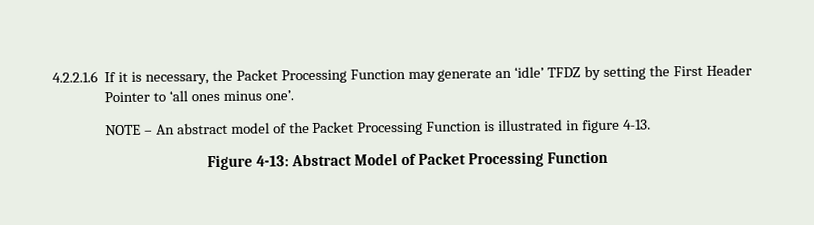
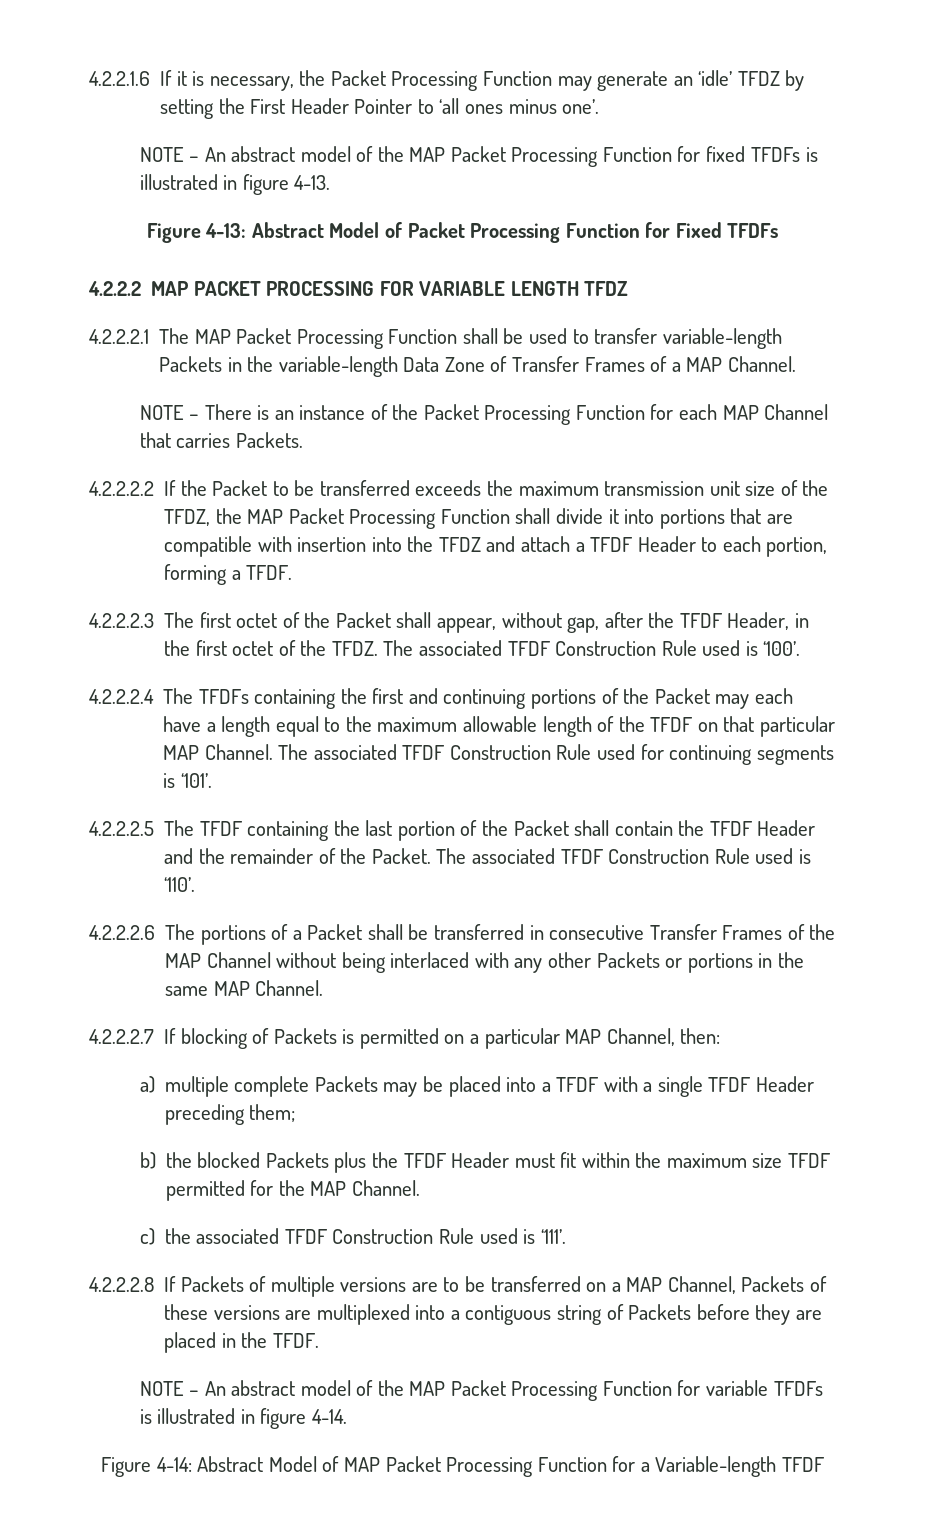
- NOTE – An abstract model of the Packet Processing Function is illustrated in figure 4-13.
+ NOTE – An abstract model of the MAP Packet Processing Function for fixed TFDFs is illustrated in figure 4-13.
- Figure 4-13: Abstract Model of Packet Processing Function
+ Figure 4-13: Abstract Model of Packet Processing Function for Fixed TFDFs
+ 4.2.2.2 MAP PACKET PROCESSING FOR VARIABLE LENGTH TFDZ
+ 4.2.2.2.1 The MAP Packet Processing Function shall be used to transfer variable-length Packets in the variable-length Data Zone of Transfer Frames of a MAP Channel.
+ NOTE – There is an instance of the Packet Processing Function for each MAP Channel that carries Packets.
+ 4.2.2.2.2 If the Packet to be transferred exceeds the maximum transmission unit size of the TFDZ, the MAP Packet Processing Function shall divide it into portions that are compatible with insertion into the TFDZ and attach a TFDF Header to each portion, forming a TFDF.
+ 4.2.2.2.3 The first octet of the Packet shall appear, without gap, after the TFDF Header, in the first octet of the TFDZ. The associated TFDF Construction Rule used is ‘100’.
+ 4.2.2.2.4 The TFDFs containing the first and continuing portions of the Packet may each have a length equal to the maximum allowable length of the TFDF on that particular MAP Channel. The associated TFDF Construction Rule used for continuing segments is ‘101’.
+ 4.2.2.2.5 The TFDF containing the last portion of the Packet shall contain the TFDF Header and the remainder of the Packet. The associated TFDF Construction Rule used is ‘110’.
+ 4.2.2.2.6 The portions of a Packet shall be transferred in consecutive Transfer Frames of the MAP Channel without being interlaced with any other Packets or portions in the same MAP Channel.
+ 4.2.2.2.7 If blocking of Packets is permitted on a particular MAP Channel, then:
+ a) multiple complete Packets may be placed into a TFDF with a single TFDF Header preceding them;
+ b) the blocked Packets plus the TFDF Header must fit within the maximum size TFDF permitted for the MAP Channel.
+ c) the associated TFDF Construction Rule used is ‘111’.
+ 4.2.2.2.8 If Packets of multiple versions are to be transferred on a MAP Channel, Packets of these versions are multiplexed into a contiguous string of Packets before they are placed in the TFDF.
+ NOTE – An abstract model of the MAP Packet Processing Function for variable TFDFs is illustrated in figure 4-14.
+ Figure 4-14: Abstract Model of MAP Packet Processing Function for a Variable-length TFDF

